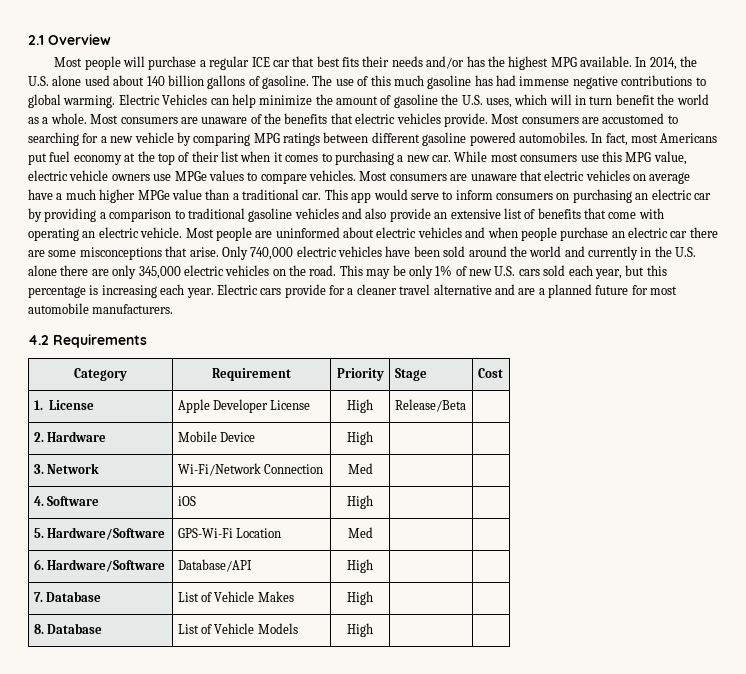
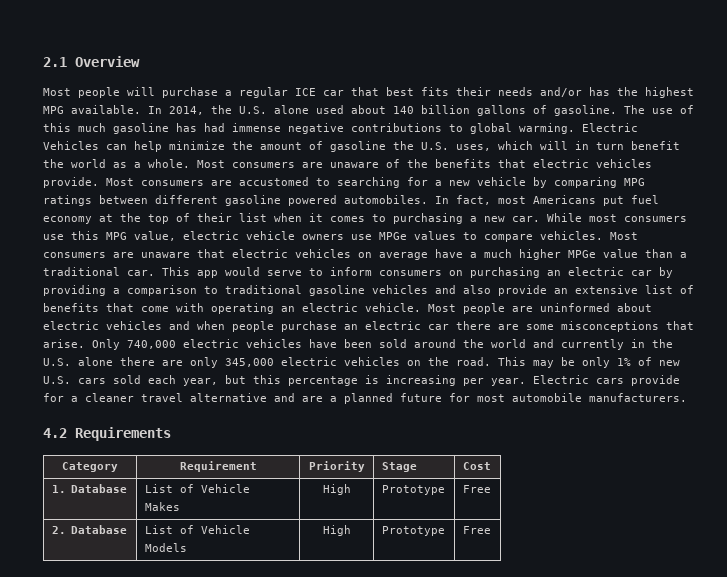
- This may be only 1% of new U.S. cars sold each year, but this percentage is increasing each year.
+ This may be only 1% of new U.S. cars sold each year, but this percentage is increasing per year.
- 1. License | Apple Developer License | High | Release/Beta |
- 2. Hardware | Mobile Device | High | |
- 3. Network | Wi-Fi/Network Connection | Med | |
- 4. Software | iOS | High | |
- 5. Hardware/Software | GPS-Wi-Fi Location | Med | |
- 6. Hardware/Software | Database/API | High | |
- 7. Database | List of Vehicle Makes | High | |
- 8. Database | List of Vehicle Models | High | |
+ 1. Database | List of Vehicle Makes | High | Prototype | Free
+ 2. Database | List of Vehicle Models | High | Prototype | Free

